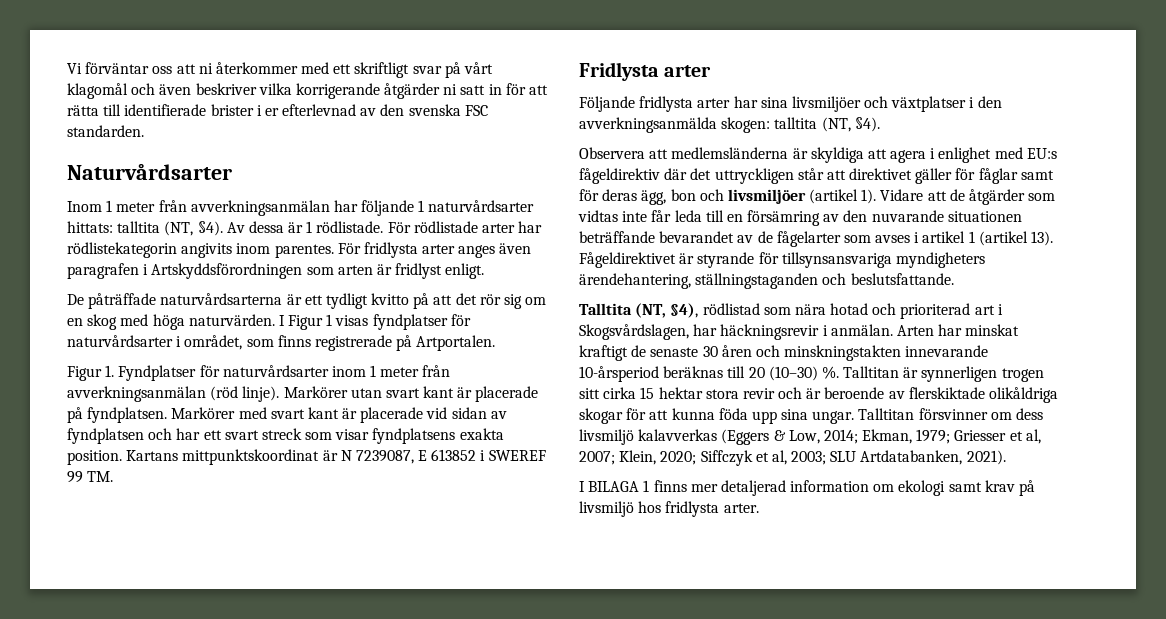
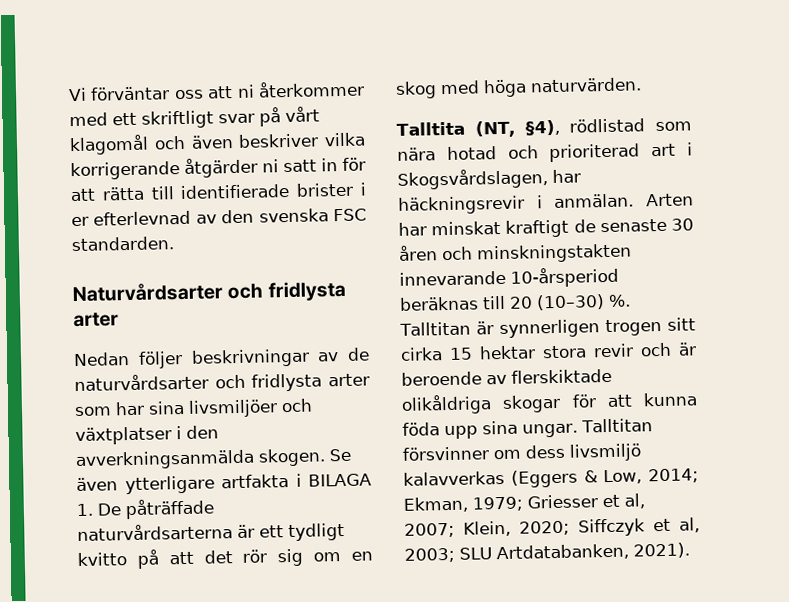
- Naturvårdsarter
- Inom 1 meter från avverkningsanmälan har följande 1 naturvårdsarter hittats: talltita (NT, §4). Av dessa är 1 rödlistade. För rödlistade arter har rödlistekategorin angivits inom parentes. För fridlysta arter anges även paragrafen i Artskyddsförordningen som arten är fridlyst enligt.
- De påträffade naturvårdsarterna är ett tydligt kvitto på att det rör sig om en skog med höga naturvärden. I Figur 1 visas fyndplatser för naturvårdsarter i området, som finns registrerade på Artportalen.
- Figur 1. Fyndplatser för naturvårdsarter inom 1 meter från avverkningsanmälan (röd linje). Markörer utan svart kant är placerade på fyndplatsen. Markörer med svart kant är placerade vid sidan av fyndplatsen och har ett svart streck som visar fyndplatsens exakta position. Kartans mittpunktskoordinat är N 7239087, E 613852 i SWEREF 99 TM.
- Fridlysta arter
- Följande fridlysta arter har sina livsmiljöer och växtplatser i den avverkningsanmälda skogen: talltita (NT, §4).
- Observera att medlemsländerna är skyldiga att agera i enlighet med EU:s fågeldirektiv där det uttryckligen står att direktivet gäller för fåglar samt för deras ägg, bon och livsmiljöer (artikel 1). Vidare att de åtgärder som vidtas inte får leda till en försämring av den nuvarande situationen beträffande bevarandet av de fågelarter som avses i artikel 1 (artikel 13). Fågeldirektivet är styrande för tillsynsansvariga myndigheters ärendehantering, ställningstaganden och beslutsfattande.
+ Naturvårdsarter och fridlysta arter
+ Nedan följer beskrivningar av de naturvårdsarter och fridlysta arter som har sina livsmiljöer och växtplatser i den avverkningsanmälda skogen. Se även ytterligare artfakta i BILAGA 1. De påträffade naturvårdsarterna är ett tydligt kvitto på att det rör sig om en skog med höga naturvärden.
- I BILAGA 1 finns mer detaljerad information om ekologi samt krav på livsmiljö hos fridlysta arter.

